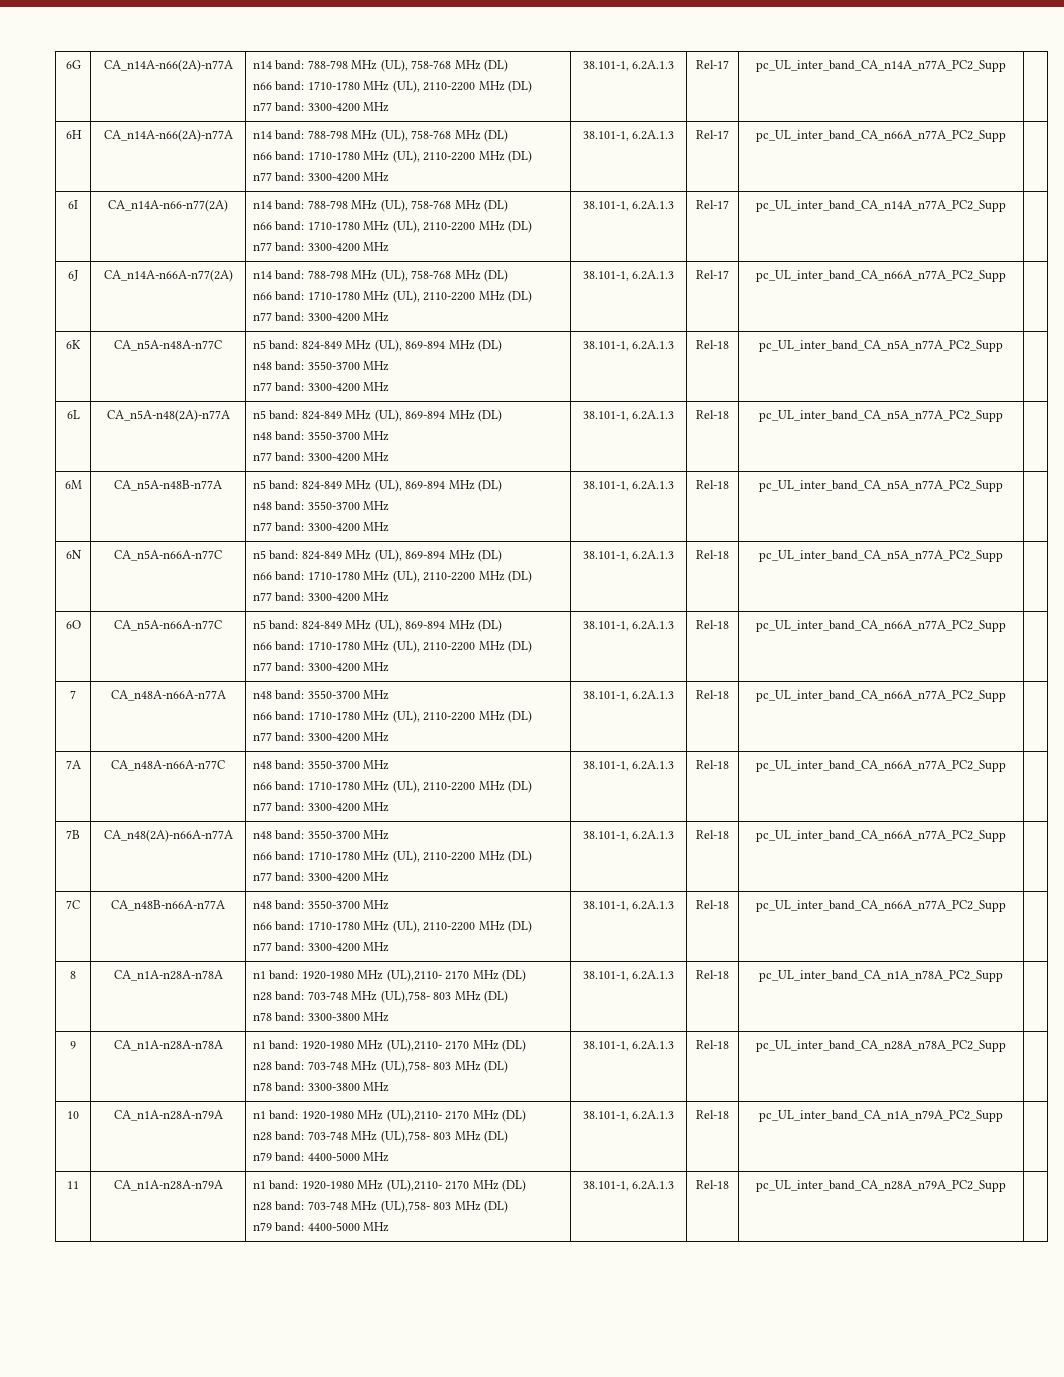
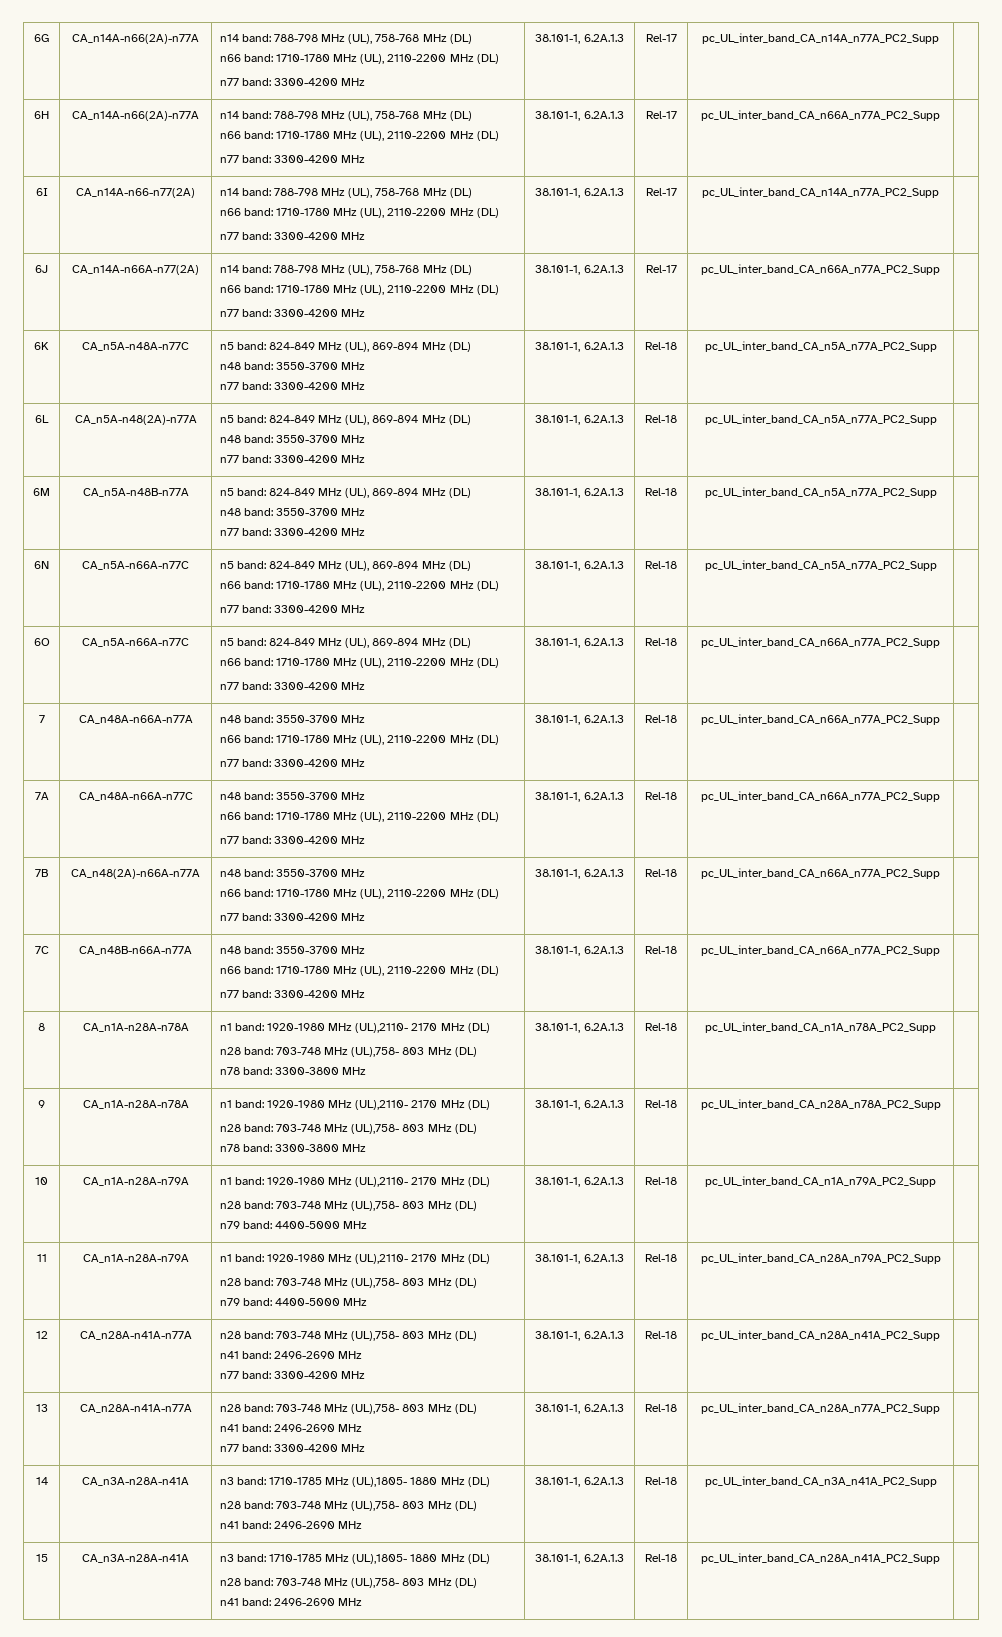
+ 12 | CA_n28A-n41A-n77A | n28 band: 703-748 MHz (UL),758- 803 MHz (DL)
+ n41 band: 2496-2690 MHz
+ n77 band: 3300-4200 MHz | 38.101-1, 6.2A.1.3 | Rel-18 | pc_UL_inter_band_CA_n28A_n41A_PC2_Supp |
+ 13 | CA_n28A-n41A-n77A | n28 band: 703-748 MHz (UL),758- 803 MHz (DL)
+ n41 band: 2496-2690 MHz
+ n77 band: 3300-4200 MHz | 38.101-1, 6.2A.1.3 | Rel-18 | pc_UL_inter_band_CA_n28A_n77A_PC2_Supp |
+ 14 | CA_n3A-n28A-n41A | n3 band: 1710-1785 MHz (UL),1805- 1880 MHz (DL)
+ n28 band: 703-748 MHz (UL),758- 803 MHz (DL)
+ n41 band: 2496-2690 MHz | 38.101-1, 6.2A.1.3 | Rel-18 | pc_UL_inter_band_CA_n3A_n41A_PC2_Supp |
+ 15 | CA_n3A-n28A-n41A | n3 band: 1710-1785 MHz (UL),1805- 1880 MHz (DL)
+ n28 band: 703-748 MHz (UL),758- 803 MHz (DL)
+ n41 band: 2496-2690 MHz | 38.101-1, 6.2A.1.3 | Rel-18 | pc_UL_inter_band_CA_n28A_n41A_PC2_Supp |

